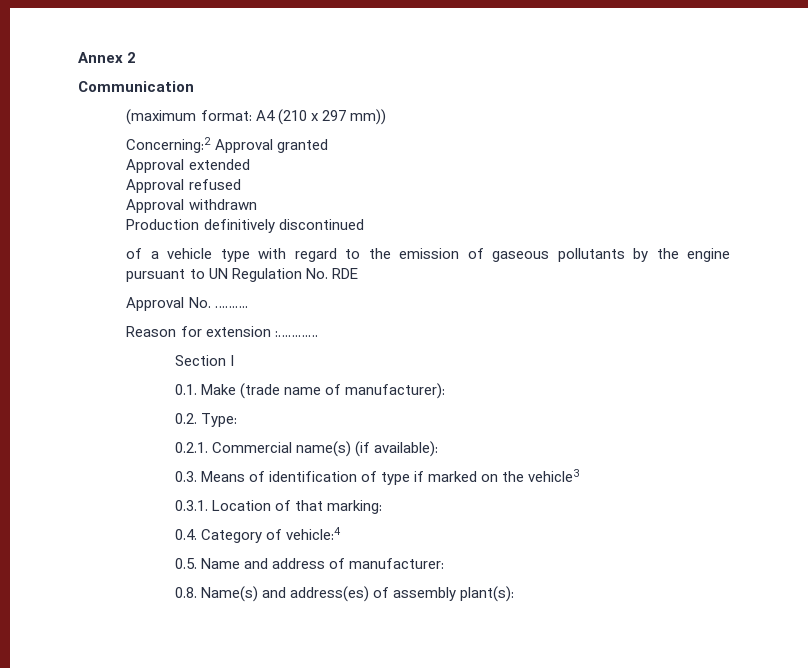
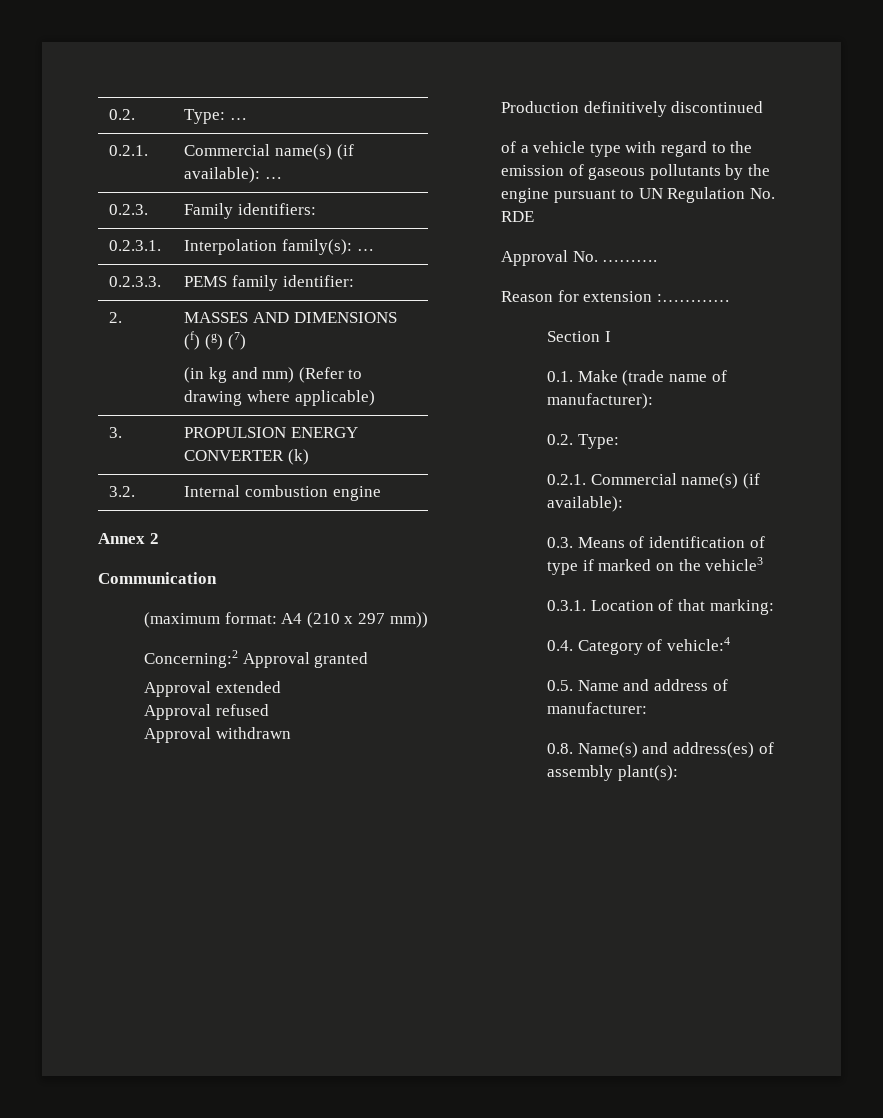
+ 0.2. | Type: …
+ 0.2.1. | Commercial name(s) (if available): …
+ 0.2.3. | Family identifiers:
+ 0.2.3.1. | Interpolation family(s): …
+ 0.2.3.3. | PEMS family identifier:
+ 2. | MASSES AND DIMENSIONS (f) (g) (7)
+ (in kg and mm) (Refer to drawing where applicable)
+ 3. | PROPULSION ENERGY CONVERTER (k)
+ 3.2. | Internal combustion engine

